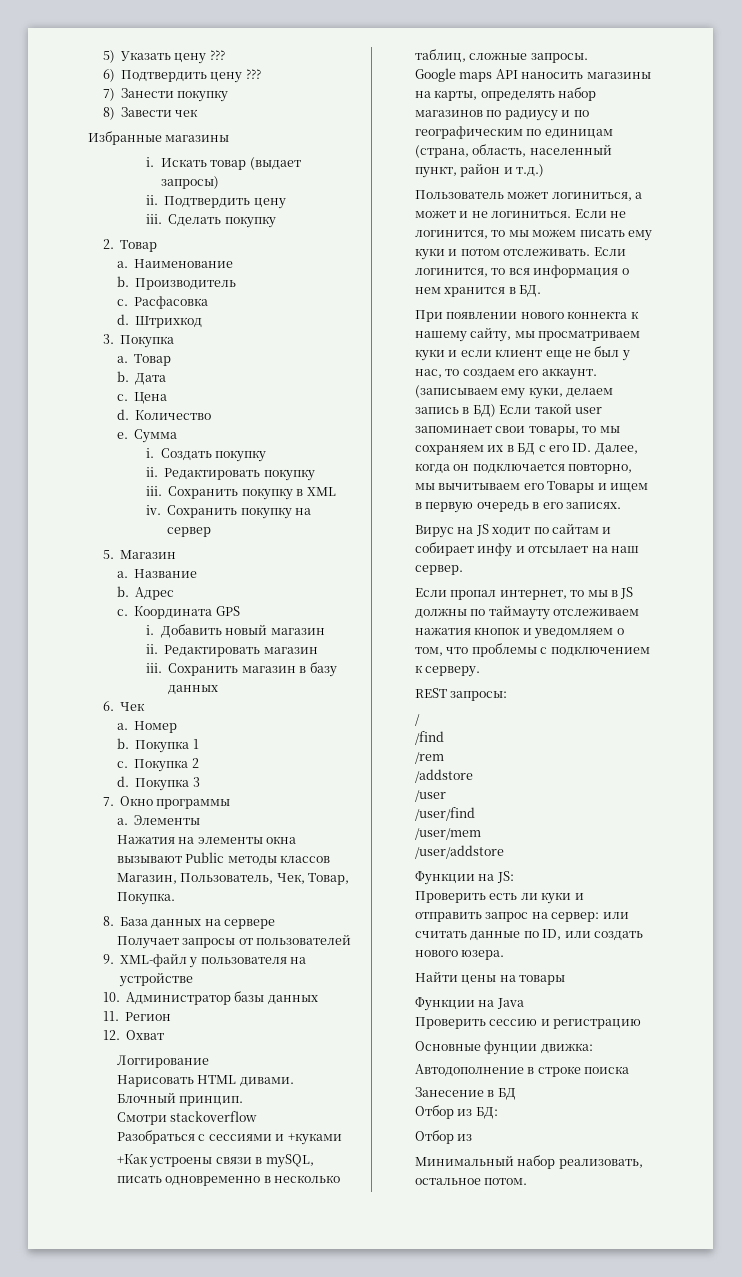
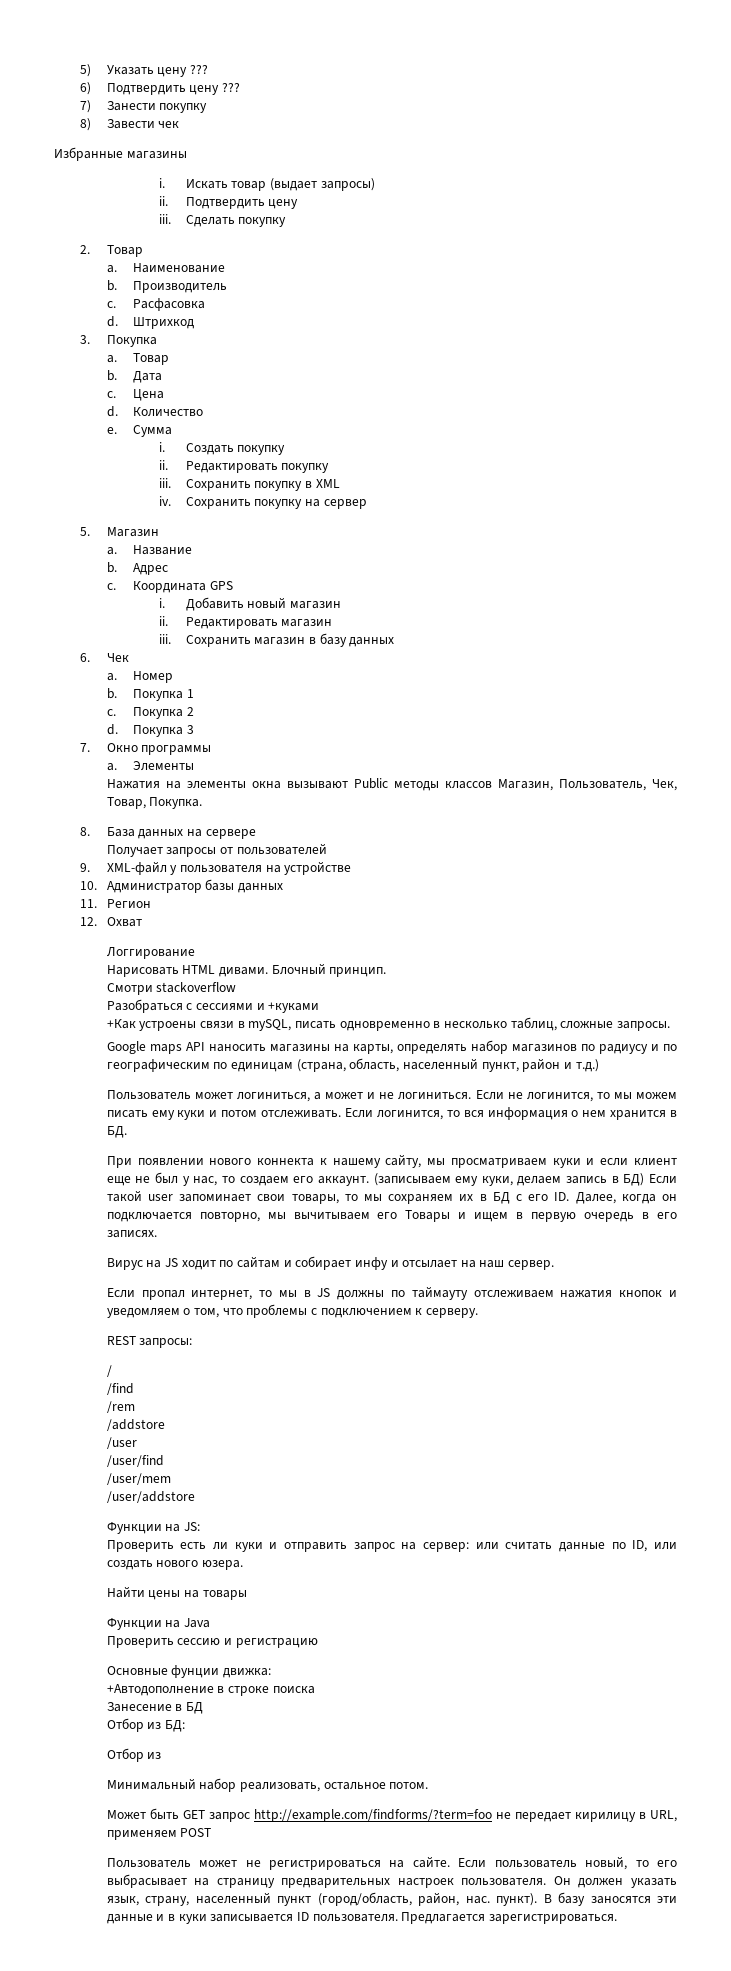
- Автодополнение в строке поиска
+ +Автодополнение в строке поиска
+ Может быть GET запрос http://example.com/findforms/?term=foo не передает кирилицу в URL, применяем POST
+ Пользователь может не регистрироваться на сайте. Если пользователь новый, то его выбрасывает на страницу предварительных настроек пользователя. Он должен указать язык, страну, населенный пункт (город/область, район, нас. пункт). В базу заносятся эти данные и в куки записывается ID пользователя. Предлагается зарегистрироваться.

